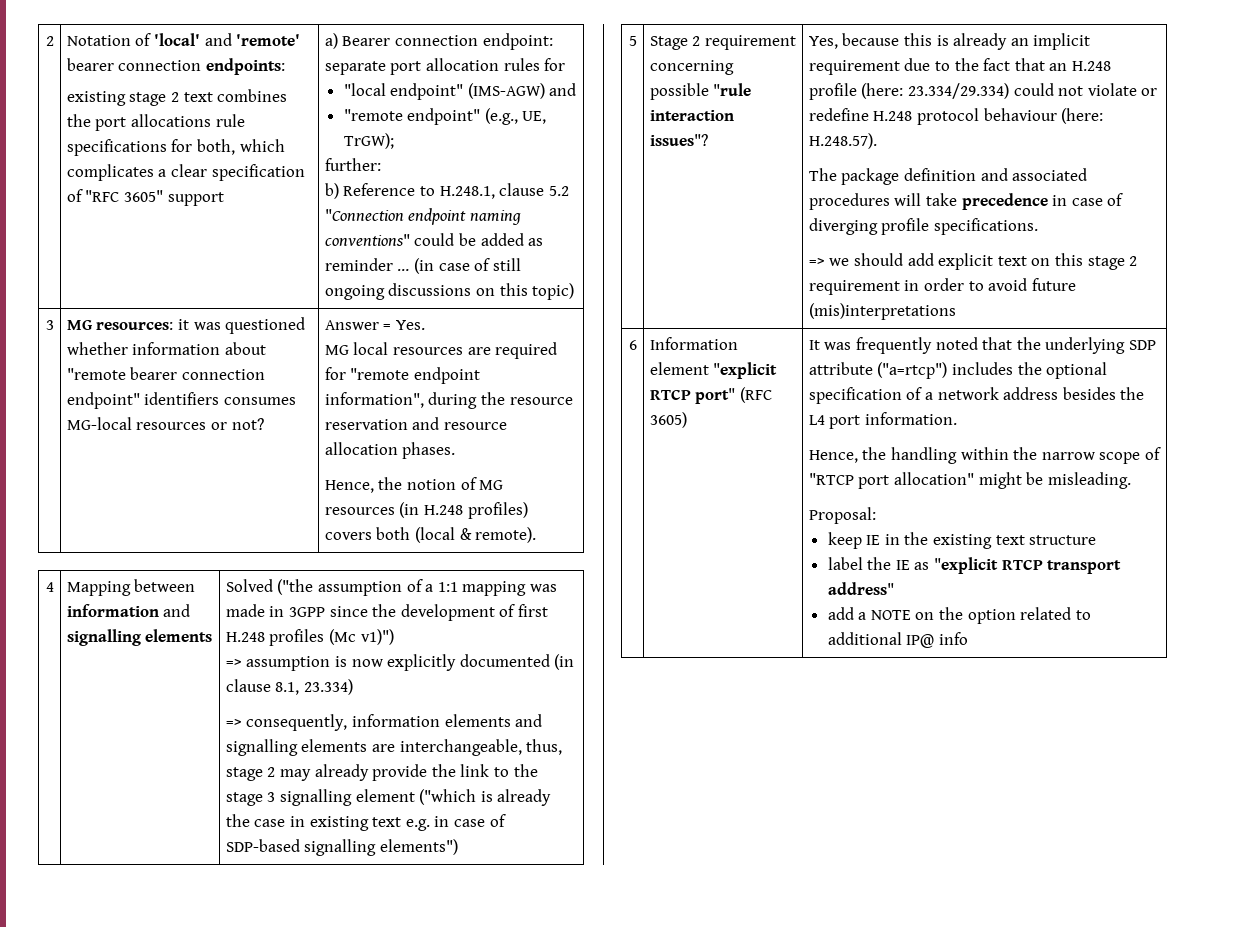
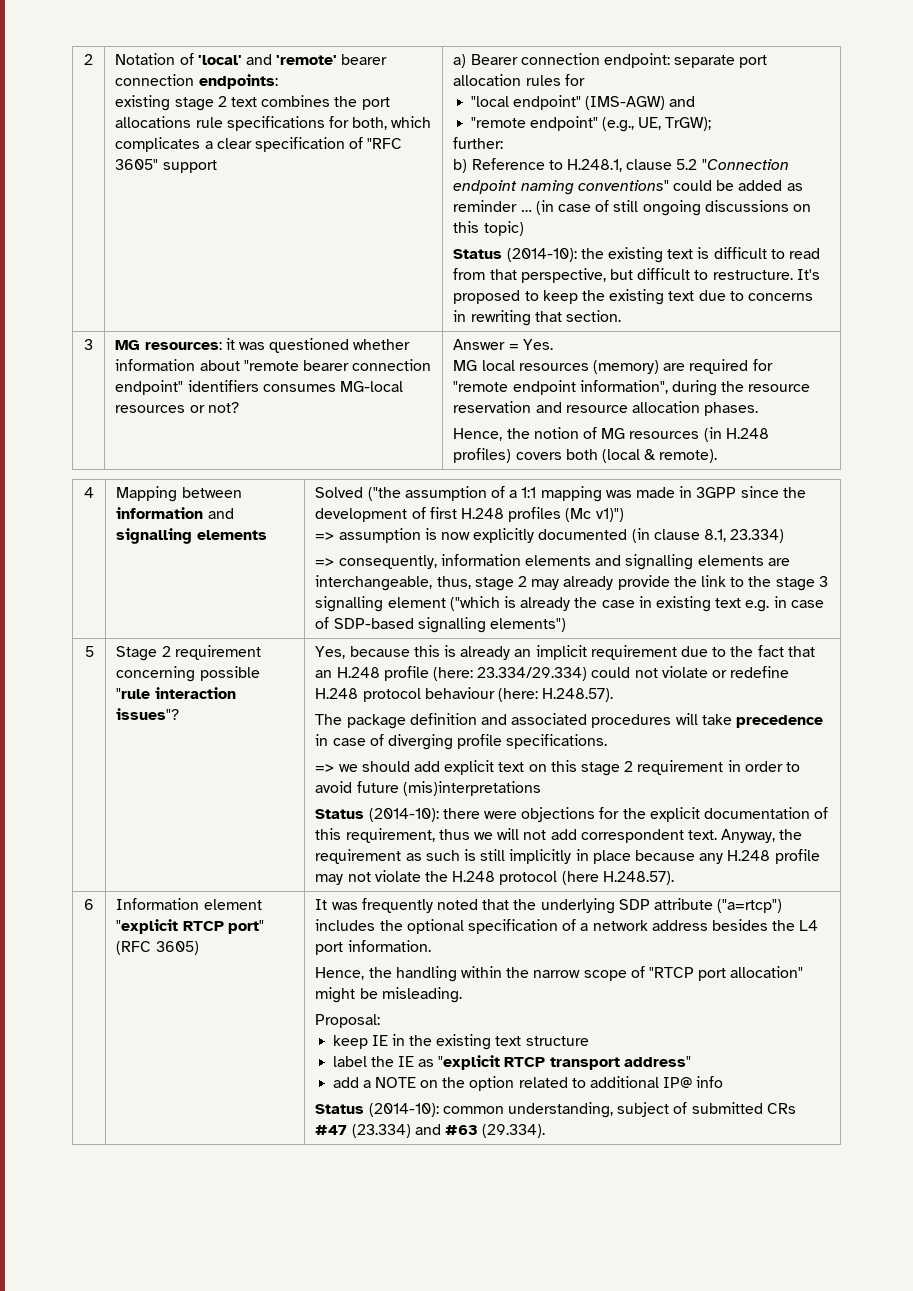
+ Status (2014-10): the existing text is difficult to read from that perspective, but difficult to restructure. It's proposed to keep the existing text due to concerns in rewriting that section.
- MG local resources are required for "remote endpoint information", during the resource reservation and resource allocation phases.
+ MG local resources (memory) are required for "remote endpoint information", during the resource reservation and resource allocation phases.
+ Status (2014-10): there were objections for the explicit documentation of this requirement, thus we will not add correspondent text. Anyway, the requirement as such is still implicitly in place because any H.248 profile may not violate the H.248 protocol (here H.248.57).
+ Status (2014-10): common understanding, subject of submitted CRs #47 (23.334) and #63 (29.334).

